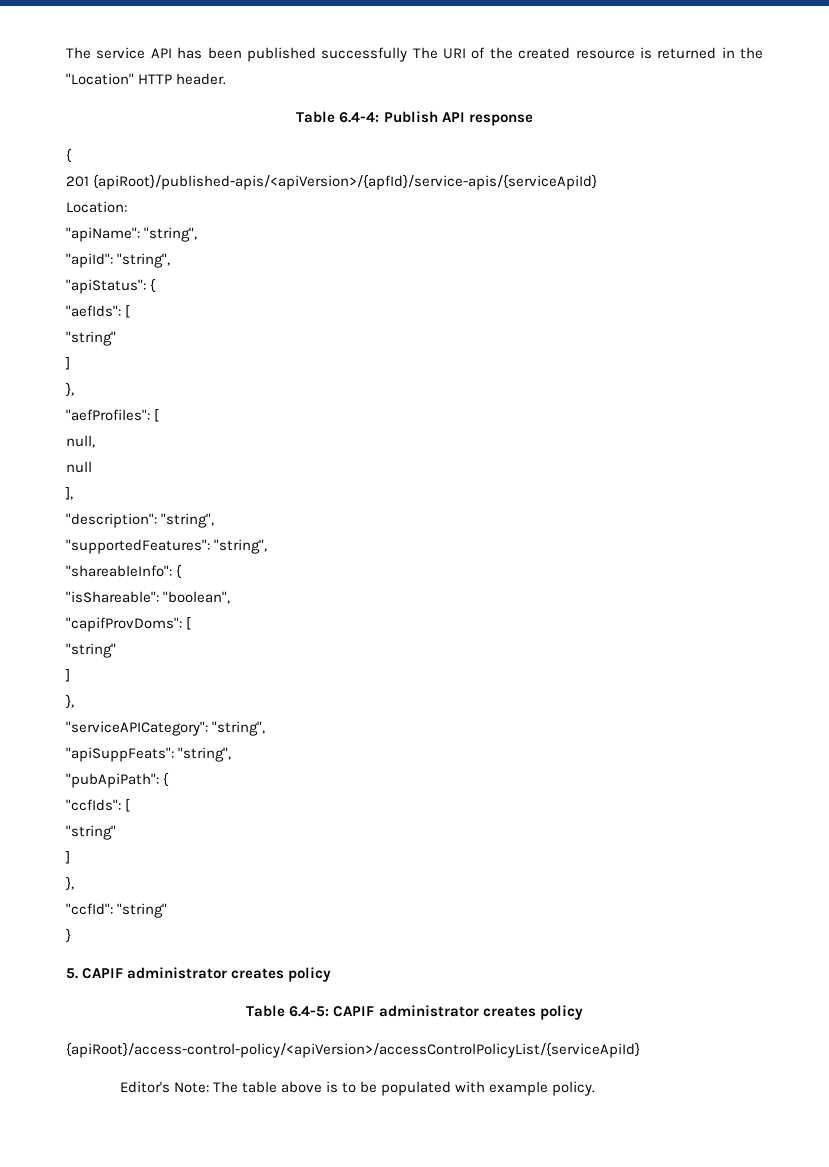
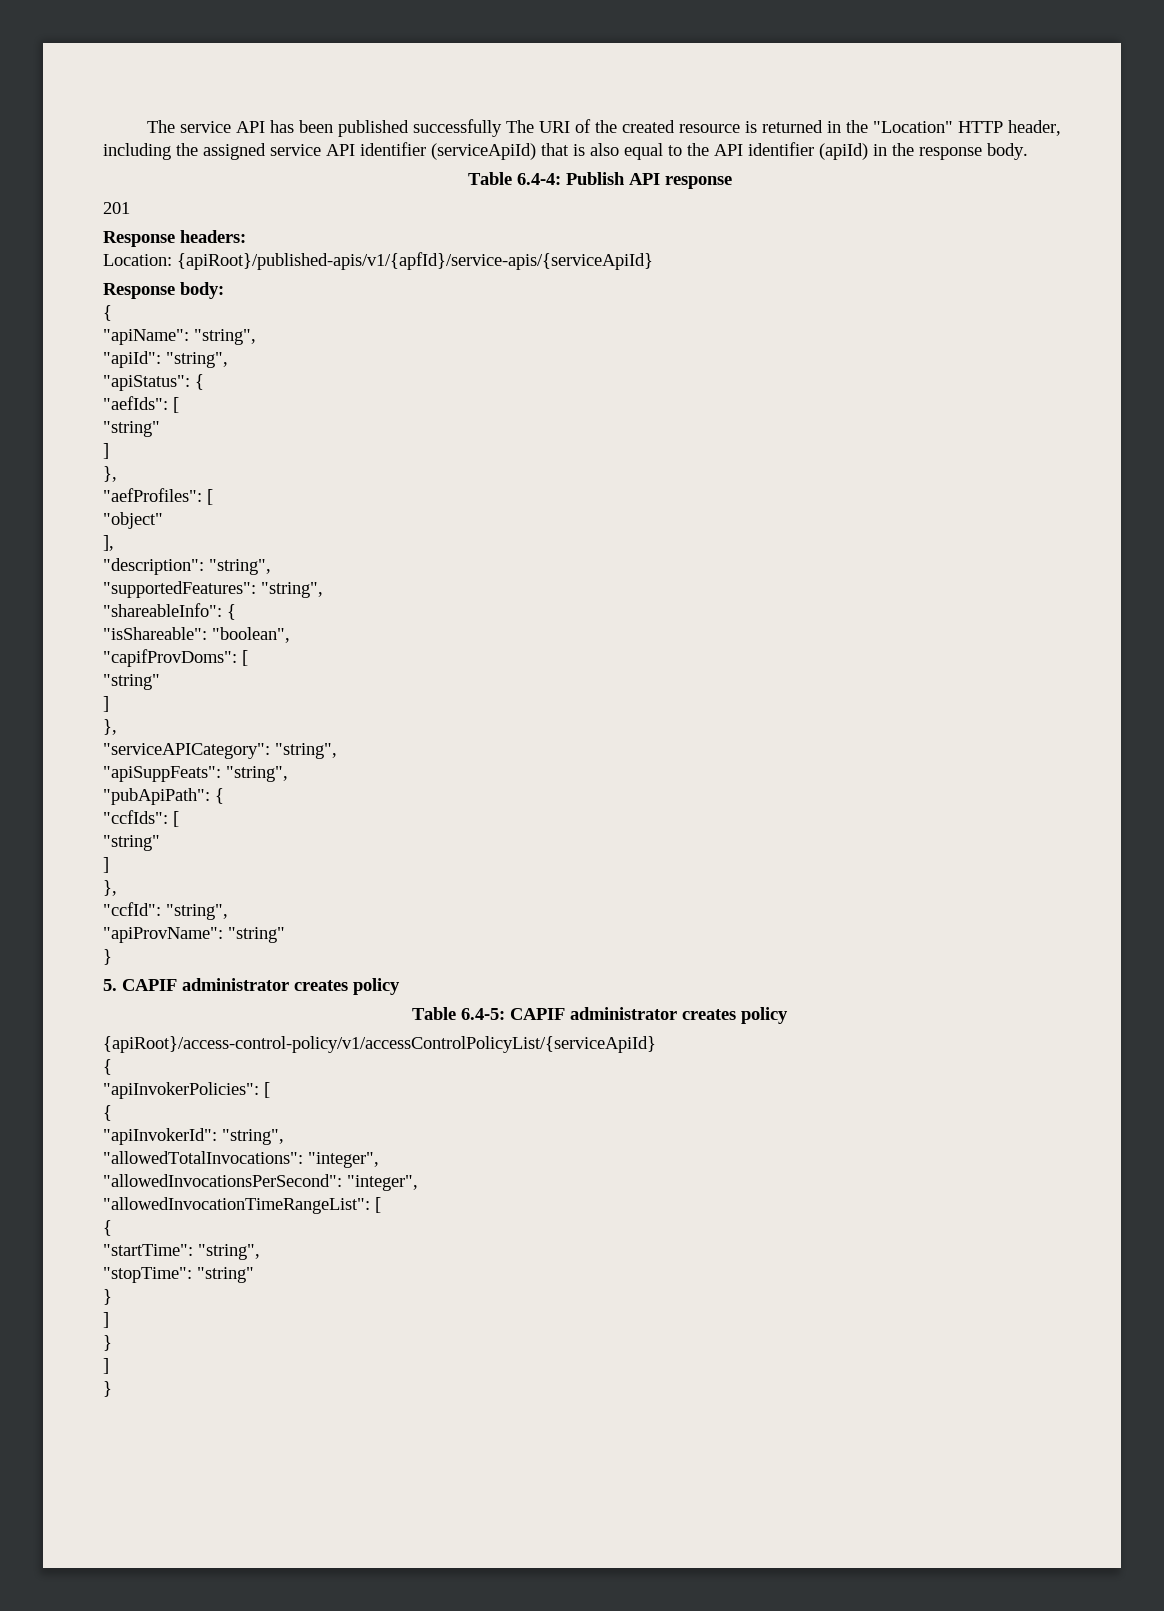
- The service API has been published successfully The URI of the created resource is returned in the "Location" HTTP header.
+ The service API has been published successfully The URI of the created resource is returned in the "Location" HTTP header, including the assigned service API identifier (serviceApiId) that is also equal to the API identifier (apiId) in the response body.
  Table 6.4-4: Publish API response
+ 201
+ Response headers:
+ Location: {apiRoot}/published-apis/v1/{apfId}/service-apis/{serviceApiId}
+ Response body:
  {
- 201 {apiRoot}/published-apis/<apiVersion>/{apfId}/service-apis/{serviceApiId}
- Location:
- null,
- null
+ "object"
- "ccfId": "string"
+ "ccfId": "string",
+ "apiProvName": "string"
- {apiRoot}/access-control-policy/<apiVersion>/accessControlPolicyList/{serviceApiId}
- Editor's Note: The table above is to be populated with example policy.
+ {apiRoot}/access-control-policy/v1/accessControlPolicyList/{serviceApiId}
+ {
+ "apiInvokerPolicies": [
+ {
+ "apiInvokerId": "string",
+ "allowedTotalInvocations": "integer",
+ "allowedInvocationsPerSecond": "integer",
+ "allowedInvocationTimeRangeList": [
+ {
+ "startTime": "string",
+ "stopTime": "string"
+ }
+ ]
+ }
+ ]
+ }

